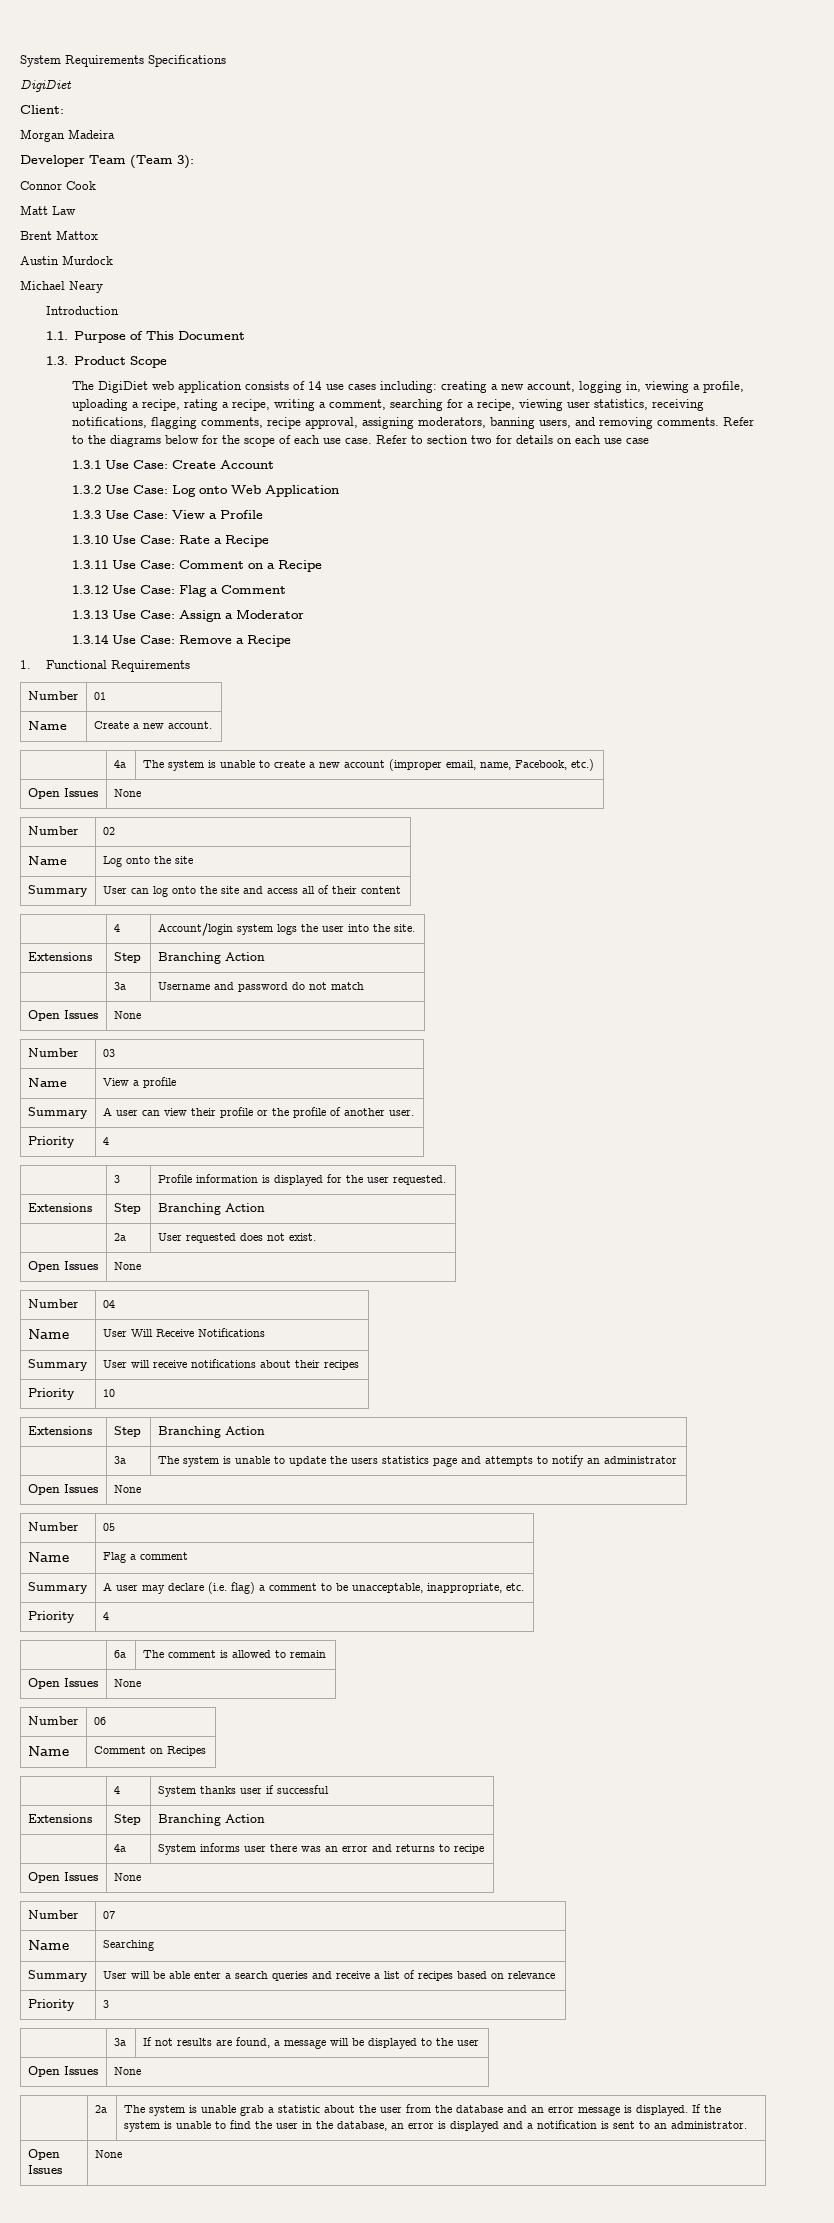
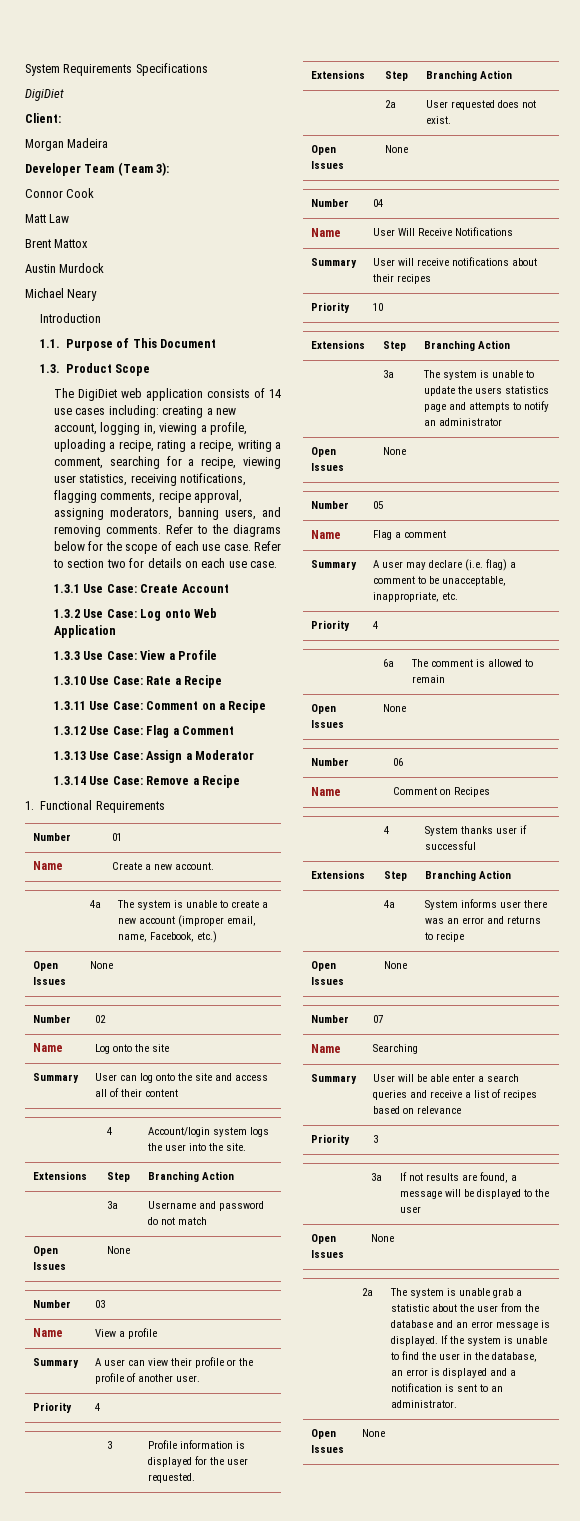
- Refer to section two for details on each use case
+ Refer to section two for details on each use case.

